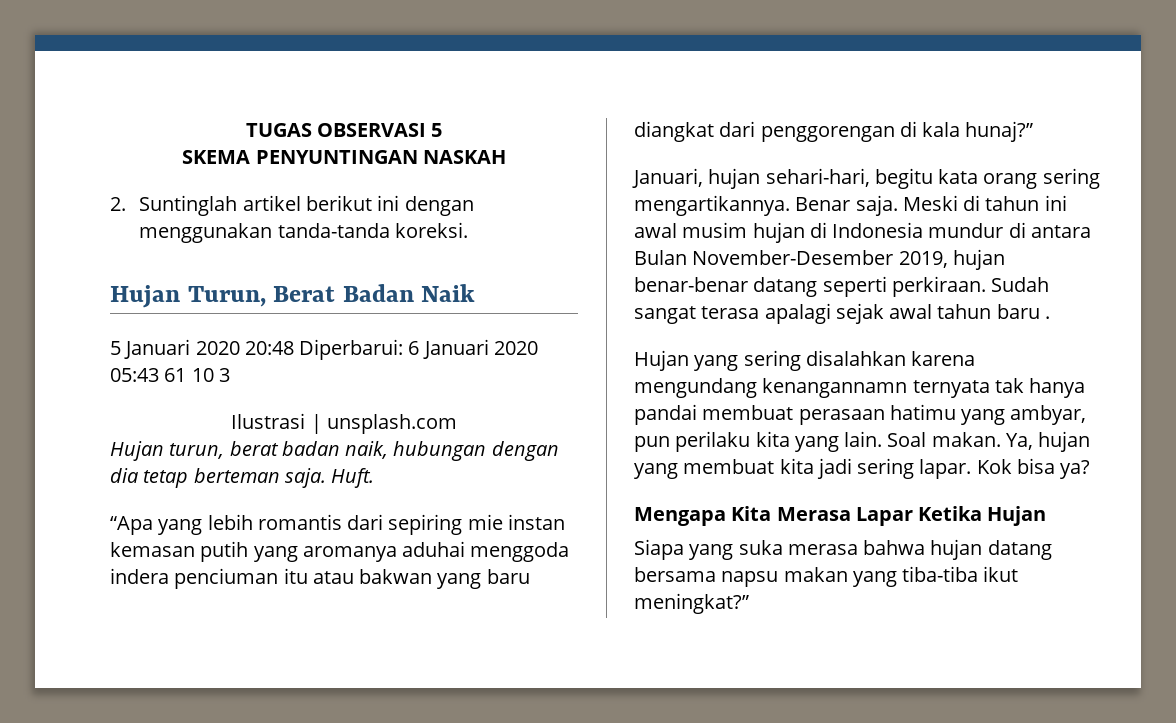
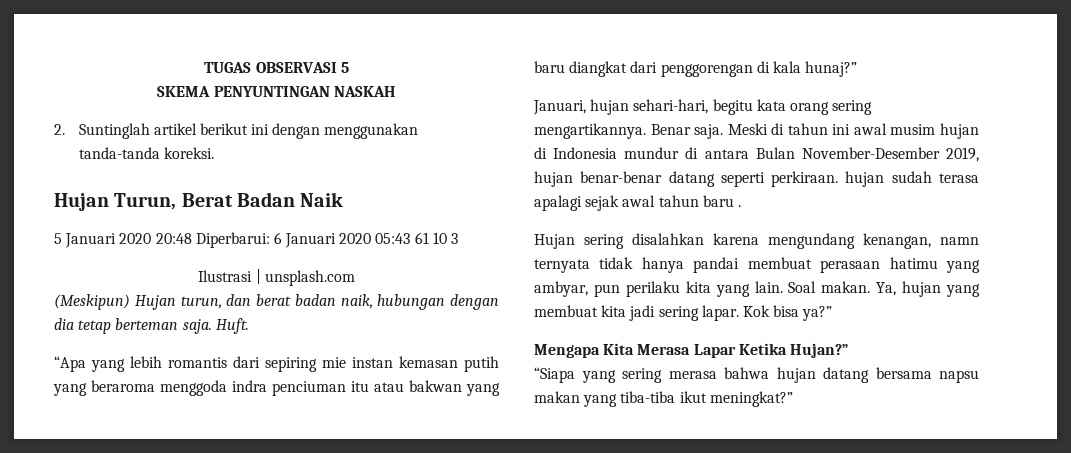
- Hujan turun, berat badan naik, hubungan dengan dia tetap berteman saja.
+ (Meskipun) Hujan turun, dan berat badan naik, hubungan dengan dia tetap berteman saja.
- “Apa yang lebih romantis dari sepiring mie instan kemasan putih yang aromanya aduhai menggoda indera penciuman itu atau bakwan yang baru diangkat dari penggorengan di kala hunaj?”
+ “Apa yang lebih romantis dari sepiring mie instan kemasan putih yang beraroma menggoda indra penciuman itu atau bakwan yang baru diangkat dari penggorengan di kala hunaj?”
- Meski di tahun ini awal musim hujan di Indonesia mundur di antara Bulan November-Desember 2019, hujan benar-benar datang seperti perkiraan. Sudah sangat terasa apalagi sejak awal tahun baru .
+ Meski di tahun ini awal musim hujan di Indonesia mundur di antara Bulan November-Desember 2019, hujan benar-benar datang seperti perkiraan. hujan sudah terasa apalagi sejak awal tahun baru .
- Hujan yang sering disalahkan karena mengundang kenangannamn ternyata tak hanya pandai membuat perasaan hatimu yang ambyar, pun perilaku kita yang lain.
+ Hujan sering disalahkan karena mengundang kenangan, namn ternyata tidak hanya pandai membuat perasaan hatimu yang ambyar, pun perilaku kita yang lain.
- Kok bisa ya?
+ Kok bisa ya?”
- Mengapa Kita Merasa Lapar Ketika Hujan
- Siapa yang suka merasa bahwa hujan datang bersama napsu makan yang tiba-tiba ikut meningkat?”
+ Mengapa Kita Merasa Lapar Ketika Hujan?”
+ “Siapa yang sering merasa bahwa hujan datang bersama napsu makan yang tiba-tiba ikut meningkat?”

